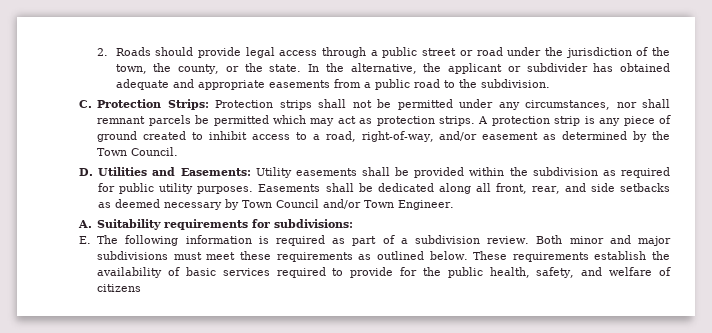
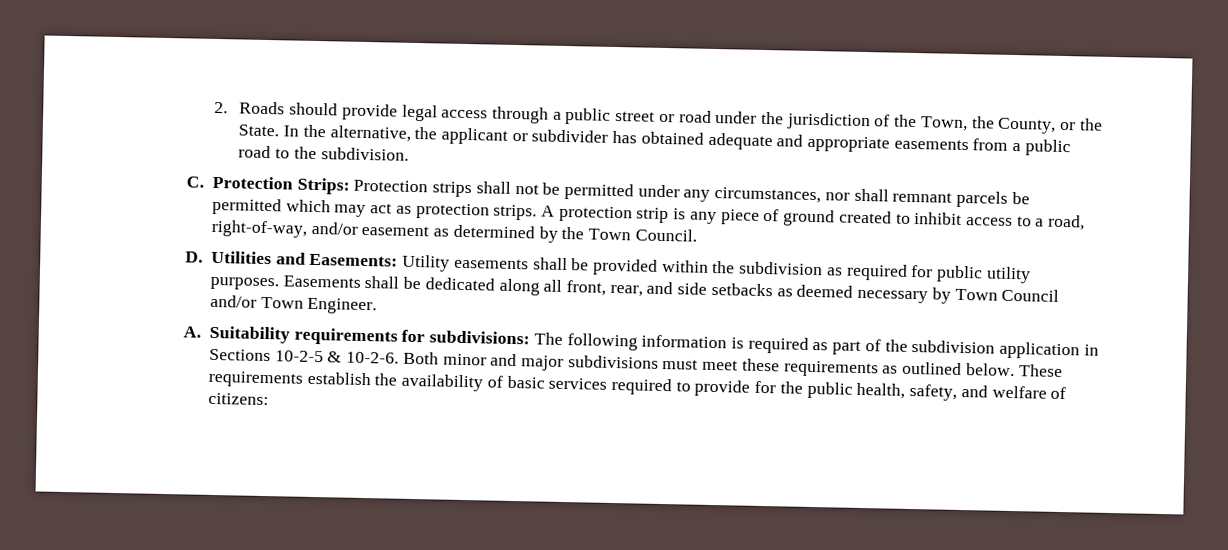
- 2. Roads should provide legal access through a public street or road under the jurisdiction of the town, the county, or the state.
+ 2. Roads should provide legal access through a public street or road under the jurisdiction of the Town, the County, or the State.
- A. Suitability requirements for subdivisions:
- E. The following information is required as part of a subdivision review.
+ A. Suitability requirements for subdivisions: The following information is required as part of the subdivision application in Sections 10-2-5 & 10-2-6.
- These requirements establish the availability of basic services required to provide for the public health, safety, and welfare of citizens
+ These requirements establish the availability of basic services required to provide for the public health, safety, and welfare of citizens:

